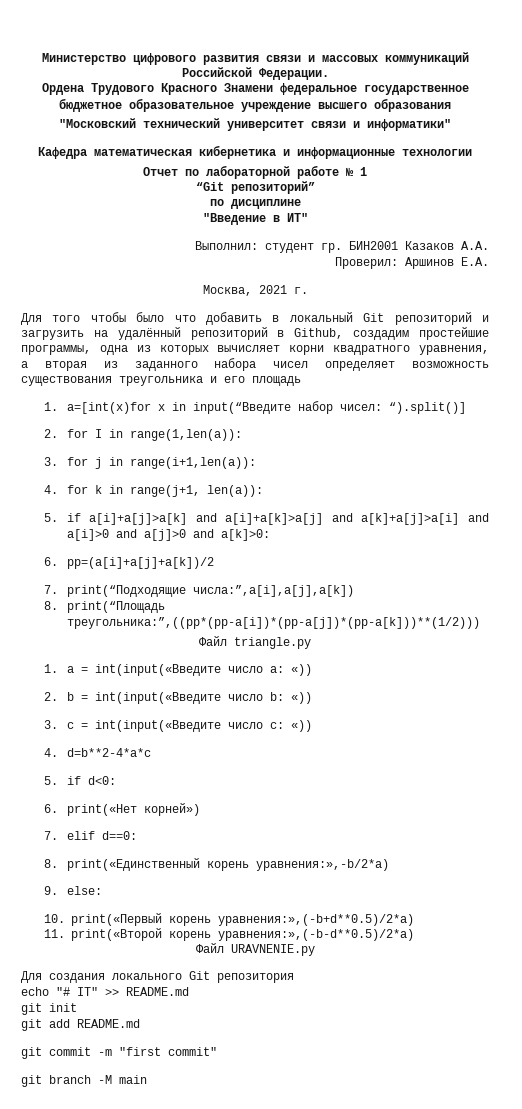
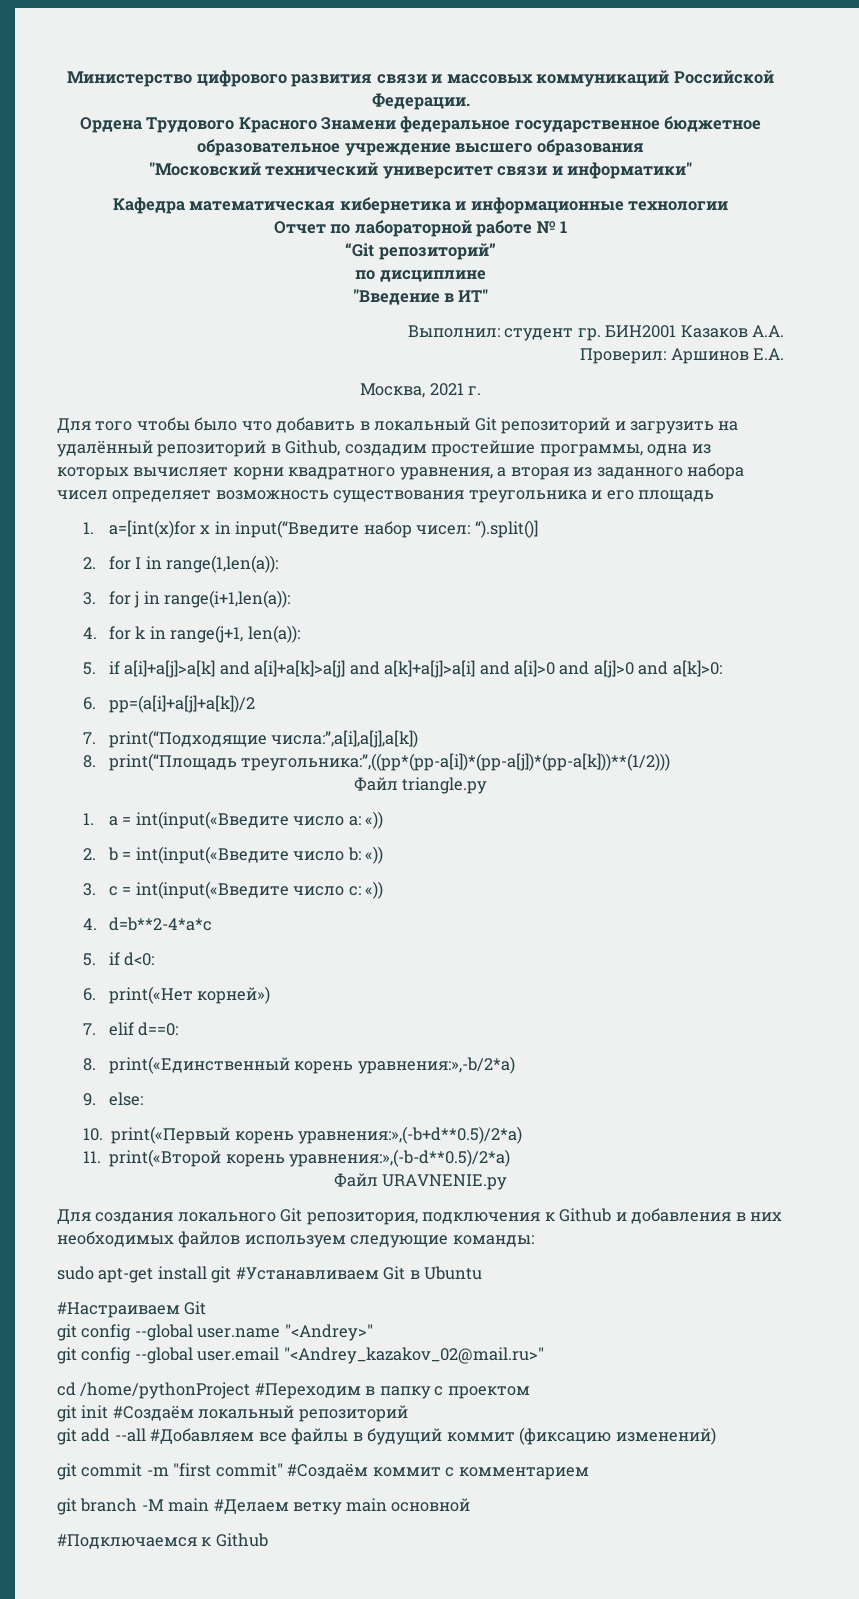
- Для создания локального Git репозитория
- echo "# IT" >> README.md
+ Для создания локального Git репозитория, подключения к Github и добавления в них необходимых файлов используем следующие команды:
+ sudo apt-get install git #Устанавливаем Git в Ubuntu
+ #Настраиваем Git
+ git config --global user.name "<Andrey>"
+ git config --global user.email "<Andrey_kazakov_02@mail.ru>"
+ cd /home/pythonProject #Переходим в папку с проектом
- git init
+ git init #Создаём локальный репозиторий
- git add README.md
+ git add --all #Добавляем все файлы в будущий коммит (фиксацию изменений)
- git commit -m "first commit"
+ git commit -m "first commit" #Создаём коммит с комментарием
- git branch -M main
+ git branch -M main #Делаем ветку main основной
+ #Подключаемся к Github

